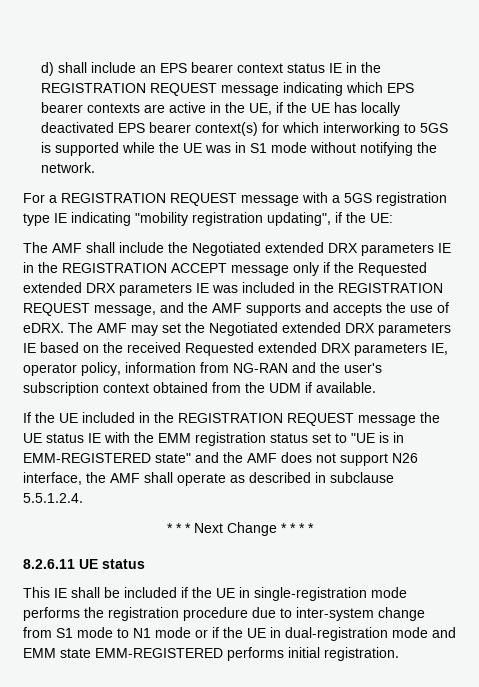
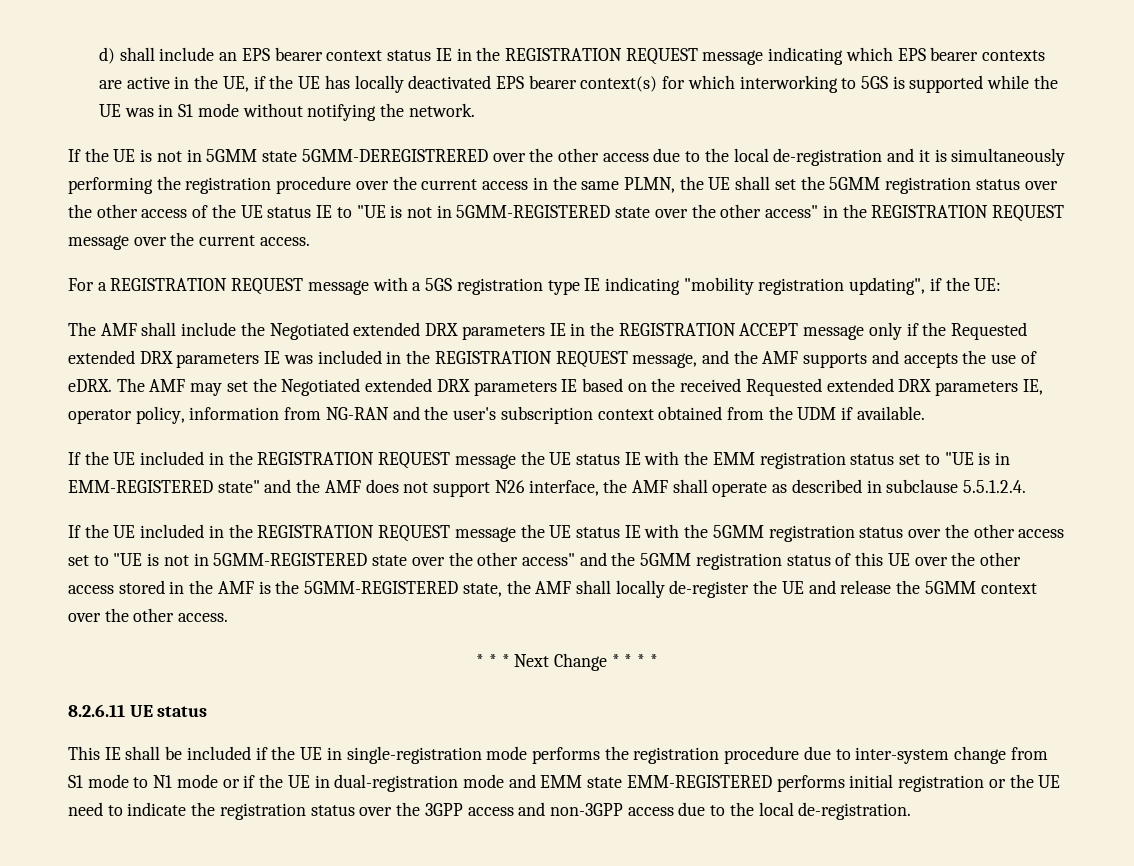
+ If the UE is not in 5GMM state 5GMM-DEREGISTRERED over the other access due to the local de-registration and it is simultaneously performing the registration procedure over the current access in the same PLMN, the UE shall set the 5GMM registration status over the other access of the UE status IE to "UE is not in 5GMM-REGISTERED state over the other access" in the REGISTRATION REQUEST message over the current access.
+ If the UE included in the REGISTRATION REQUEST message the UE status IE with the 5GMM registration status over the other access set to "UE is not in 5GMM-REGISTERED state over the other access" and the 5GMM registration status of this UE over the other access stored in the AMF is the 5GMM-REGISTERED state, the AMF shall locally de-register the UE and release the 5GMM context over the other access.
- This IE shall be included if the UE in single-registration mode performs the registration procedure due to inter-system change from S1 mode to N1 mode or if the UE in dual-registration mode and EMM state EMM-REGISTERED performs initial registration.
+ This IE shall be included if the UE in single-registration mode performs the registration procedure due to inter-system change from S1 mode to N1 mode or if the UE in dual-registration mode and EMM state EMM-REGISTERED performs initial registration or the UE need to indicate the registration status over the 3GPP access and non-3GPP access due to the local de-registration.

